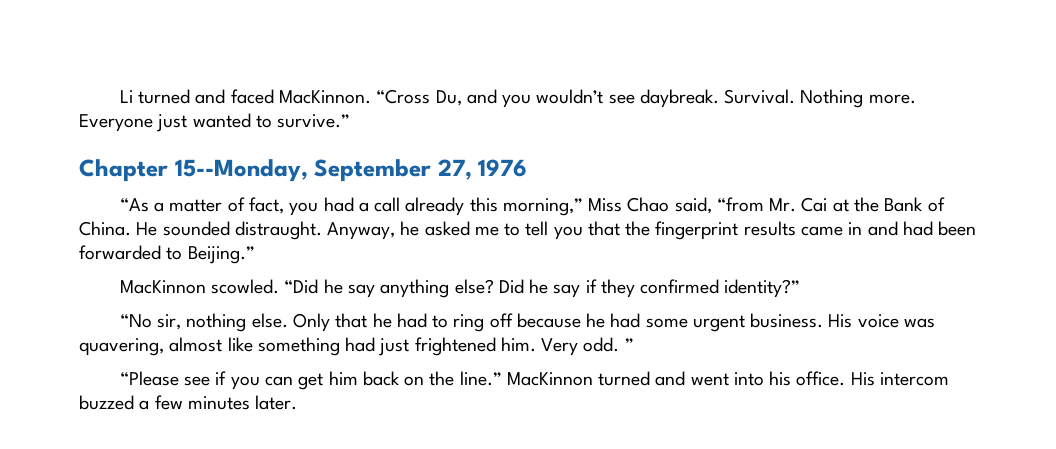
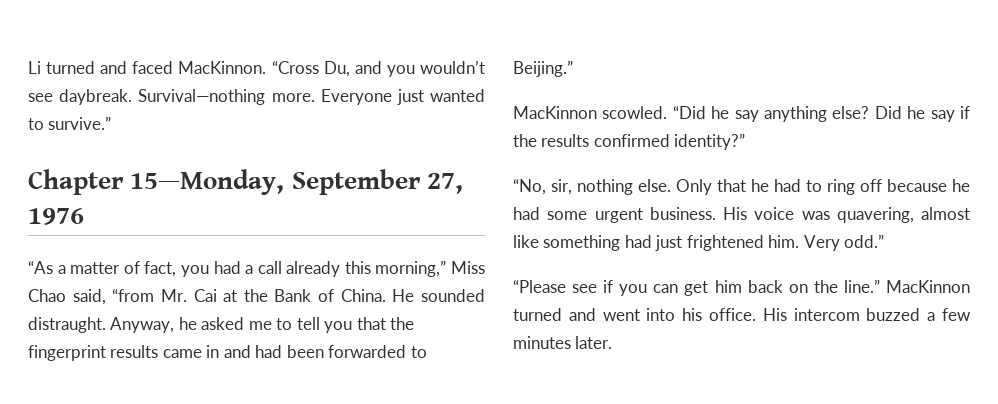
- Survival. Nothing more.
+ Survival—nothing more.
- Chapter 15--Monday, September 27, 1976
+ Chapter 15—Monday, September 27, 1976
- Did he say if they confirmed identity?”
+ Did he say if the results confirmed identity?”
- “No sir, nothing else.
+ “No, sir, nothing else.
- Very odd. ”
+ Very odd.”

